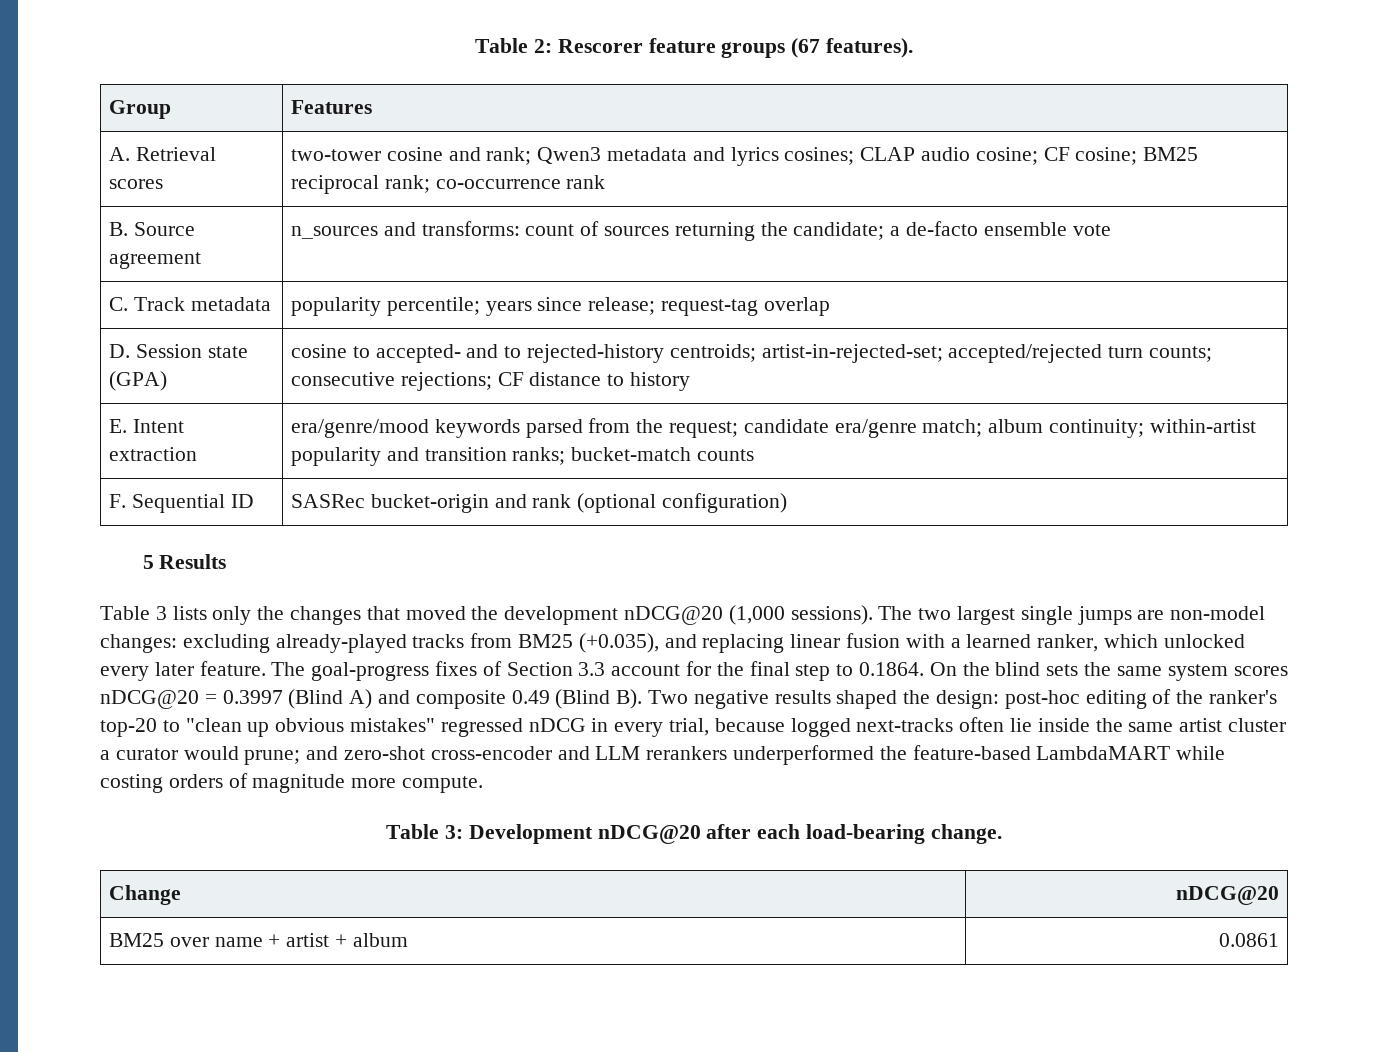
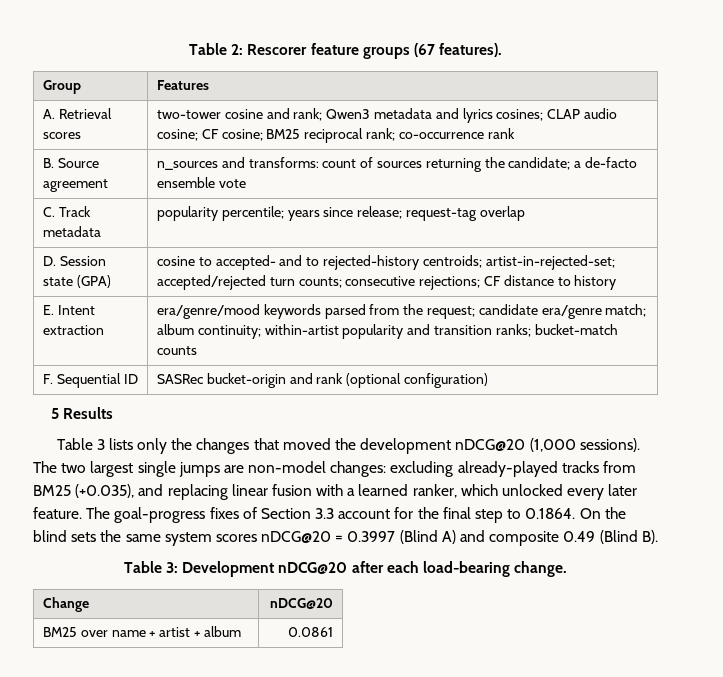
- The goal-progress fixes of Section 3.3 account for the final step to 0.1864. On the blind sets the same system scores nDCG@20 = 0.3997 (Blind A) and composite 0.49 (Blind B). Two negative results shaped the design: post-hoc editing of the ranker's top-20 to "clean up obvious mistakes" regressed nDCG in every trial, because logged next-tracks often lie inside the same artist cluster a curator would prune; and zero-shot cross-encoder and LLM rerankers underperformed the feature-based LambdaMART while costing orders of magnitude more compute.
+ The goal-progress fixes of Section 3.3 account for the final step to 0.1864. On the blind sets the same system scores nDCG@20 = 0.3997 (Blind A) and composite 0.49 (Blind B).

